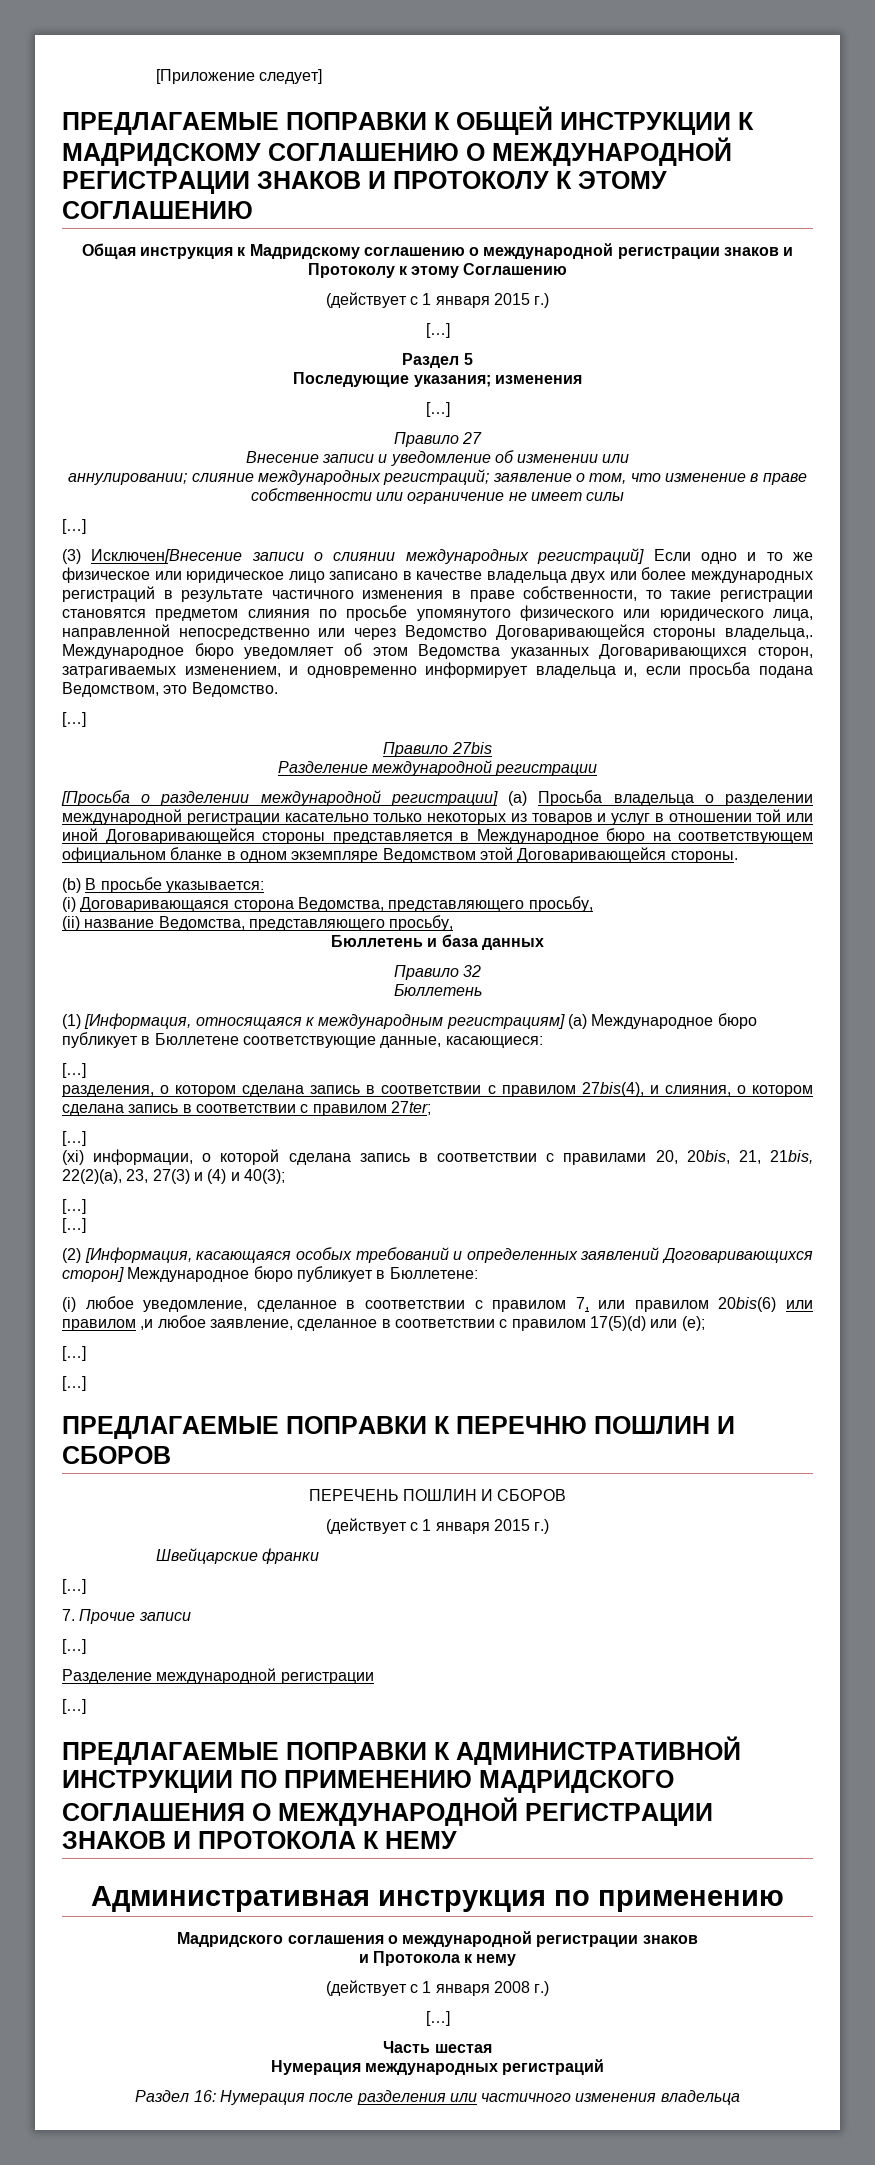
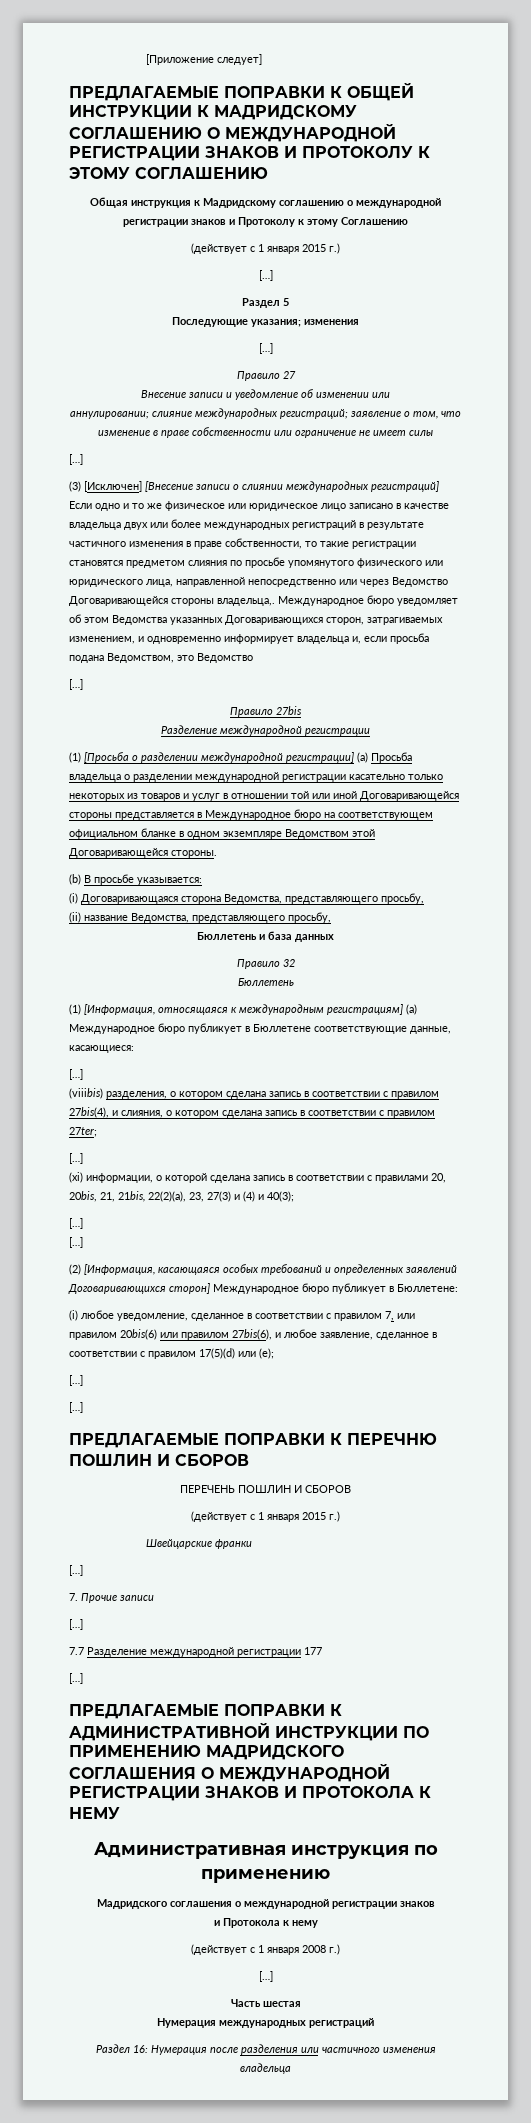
- (3) Исключен[Внесение записи о слиянии международных регистраций] Если одно и то же физическое или юридическое лицо записано в качестве владельца двух или более международных регистраций в результате частичного изменения в праве собственности, то такие регистрации становятся предметом слияния по просьбе упомянутого физического или юридического лица, направленной непосредственно или через Ведомство Договаривающейся стороны владельца,.
+ (3) [Исключен] [Внесение записи о слиянии международных регистраций] Если одно и то же физическое или юридическое лицо записано в качестве владельца двух или более международных регистраций в результате частичного изменения в праве собственности, то такие регистрации становятся предметом слияния по просьбе упомянутого физического или юридического лица, направленной непосредственно или через Ведомство Договаривающейся стороны владельца,.
- Международное бюро уведомляет об этом Ведомства указанных Договаривающихся сторон, затрагиваемых изменением, и одновременно информирует владельца и, если просьба подана Ведомством, это Ведомство.
+ Международное бюро уведомляет об этом Ведомства указанных Договаривающихся сторон, затрагиваемых изменением, и одновременно информирует владельца и, если просьба подана Ведомством, это Ведомство
- [Просьба о разделении международной регистрации] (a) Просьба владельца о разделении международной регистрации касательно только некоторых из товаров и услуг в отношении той или иной Договаривающейся стороны представляется в Международное бюро на соответствующем официальном бланке в одном экземпляре Ведомством этой Договаривающейся стороны.
+ (1) [Просьба о разделении международной регистрации] (a) Просьба владельца о разделении международной регистрации касательно только некоторых из товаров и услуг в отношении той или иной Договаривающейся стороны представляется в Международное бюро на соответствующем официальном бланке в одном экземпляре Ведомством этой Договаривающейся стороны.
- разделения, о котором сделана запись в соответствии с правилом 27bis(4), и слияния, о котором сделана запись в соответствии с правилом 27ter;
+ (viiibis) разделения, о котором сделана запись в соответствии с правилом 27bis(4), и слияния, о котором сделана запись в соответствии с правилом 27ter;
- (i) любое уведомление, сделанное в соответствии с правилом 7, или правилом 20bis(6) или правилом ,и любое заявление, сделанное в соответствии с правилом 17(5)(d) или (е);
+ (i) любое уведомление, сделанное в соответствии с правилом 7, или правилом 20bis(6) или правилом 27bis(6), и любое заявление, сделанное в соответствии с правилом 17(5)(d) или (е);
  7. Прочие записи
  […]
- Разделение международной регистрации
+ 7.7 Разделение международной регистрации 177

